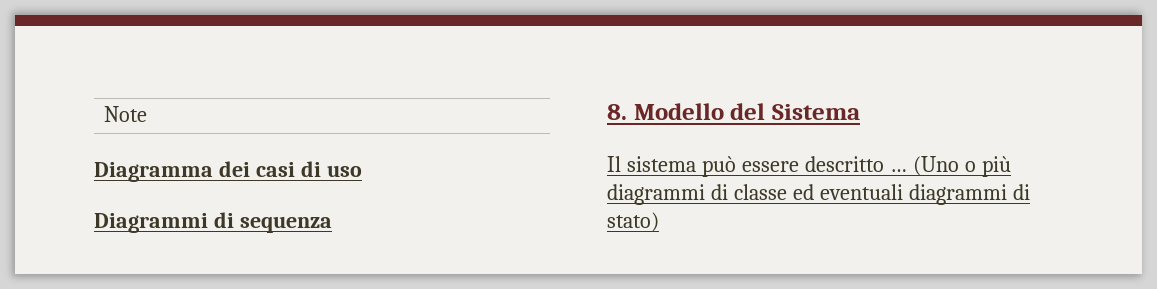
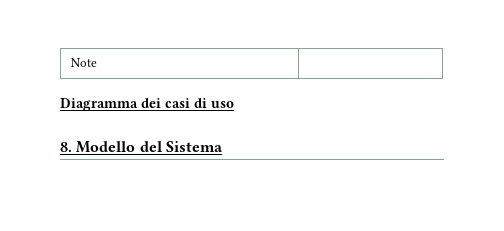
- Diagrammi di sequenza
- Il sistema può essere descritto … (Uno o più diagrammi di classe ed eventuali diagrammi di stato)

